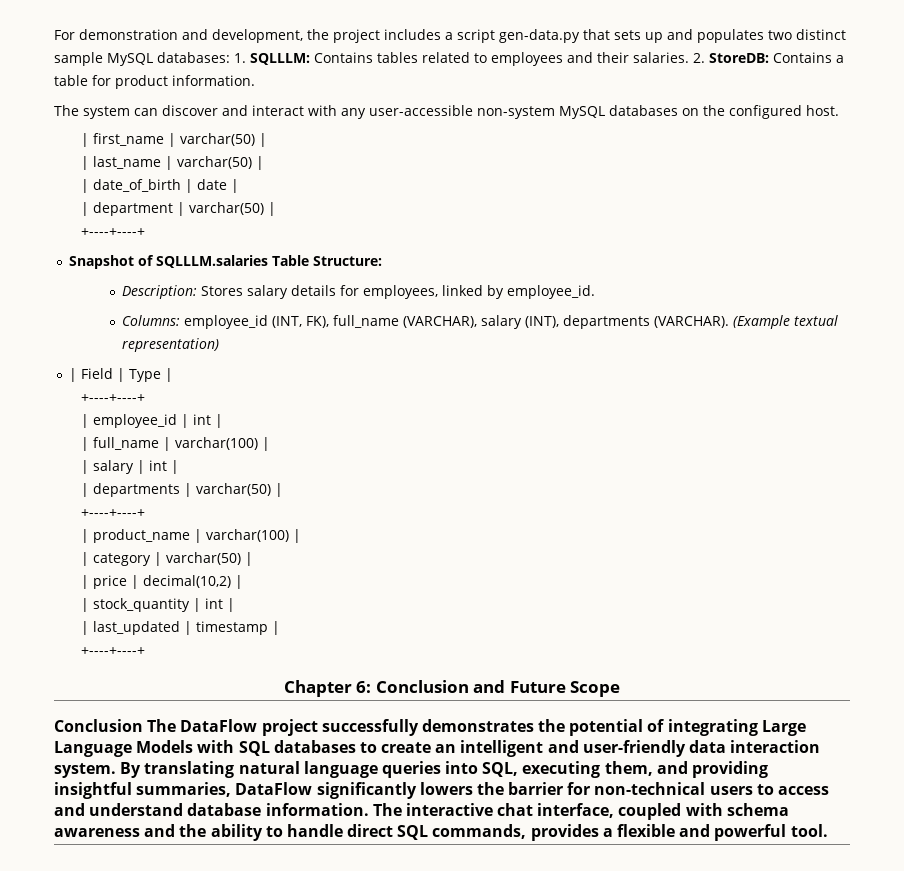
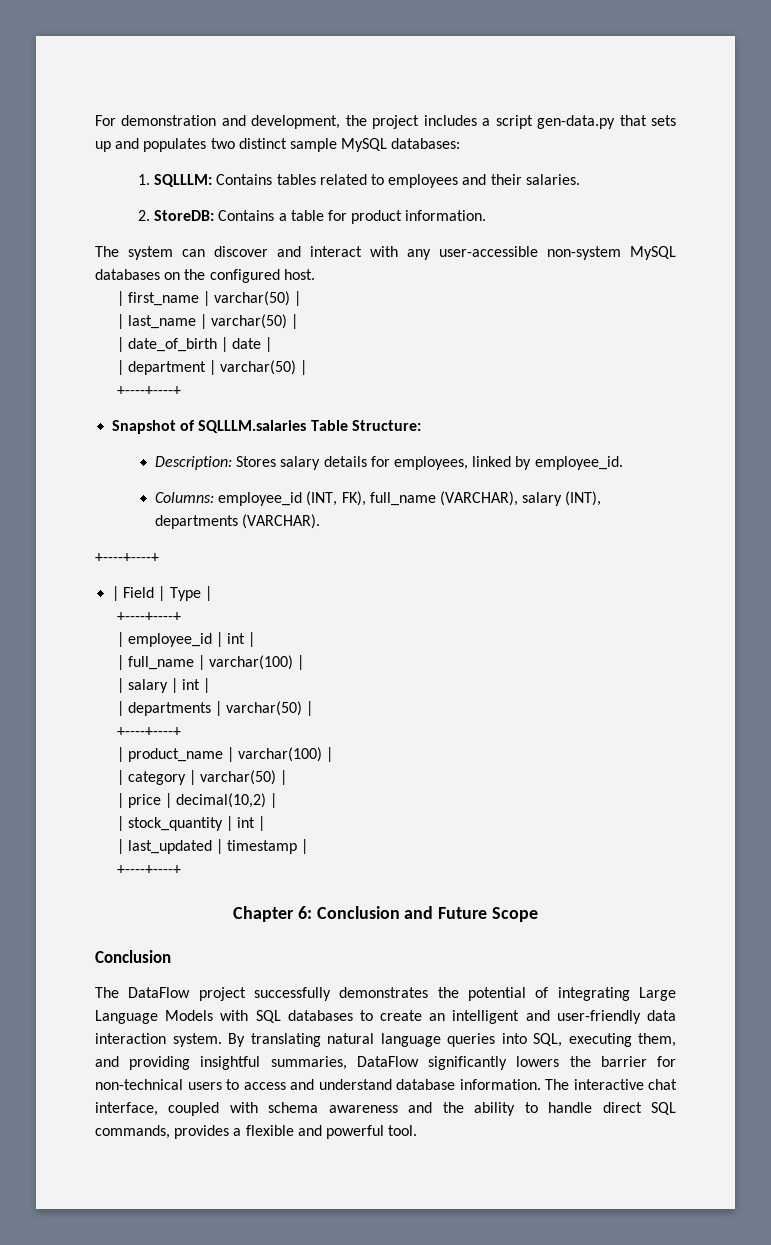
- For demonstration and development, the project includes a script gen-data.py that sets up and populates two distinct sample MySQL databases: 1. SQLLLM: Contains tables related to employees and their salaries. 2. StoreDB: Contains a table for product information.
+ For demonstration and development, the project includes a script gen-data.py that sets up and populates two distinct sample MySQL databases:
+ 1. SQLLLM: Contains tables related to employees and their salaries.
+ 2. StoreDB: Contains a table for product information.
- Columns: employee_id (INT, FK), full_name (VARCHAR), salary (INT), departments (VARCHAR). (Example textual representation)
+ Columns: employee_id (INT, FK), full_name (VARCHAR), salary (INT), departments (VARCHAR).
+ +----+----+
  Chapter 6: Conclusion and Future Scope
- Conclusion The DataFlow project successfully demonstrates the potential of integrating Large Language Models with SQL databases to create an intelligent and user-friendly data interaction system.
+ Conclusion
+ The DataFlow project successfully demonstrates the potential of integrating Large Language Models with SQL databases to create an intelligent and user-friendly data interaction system.

